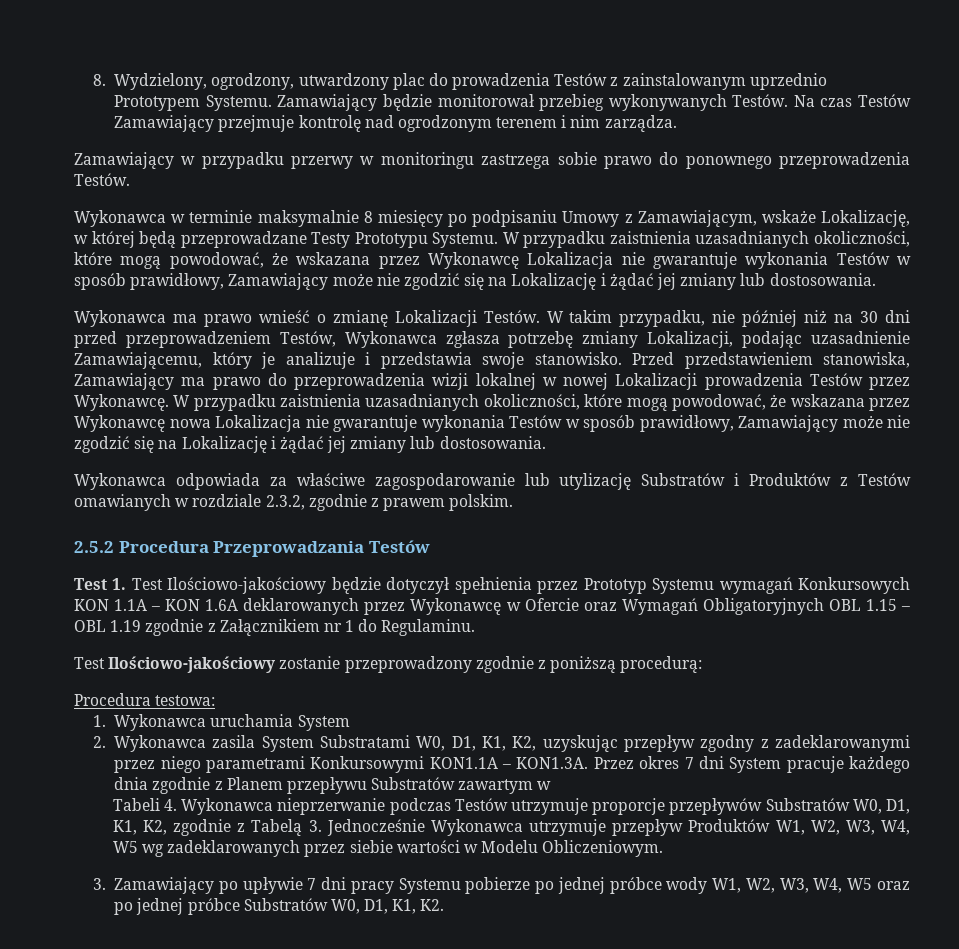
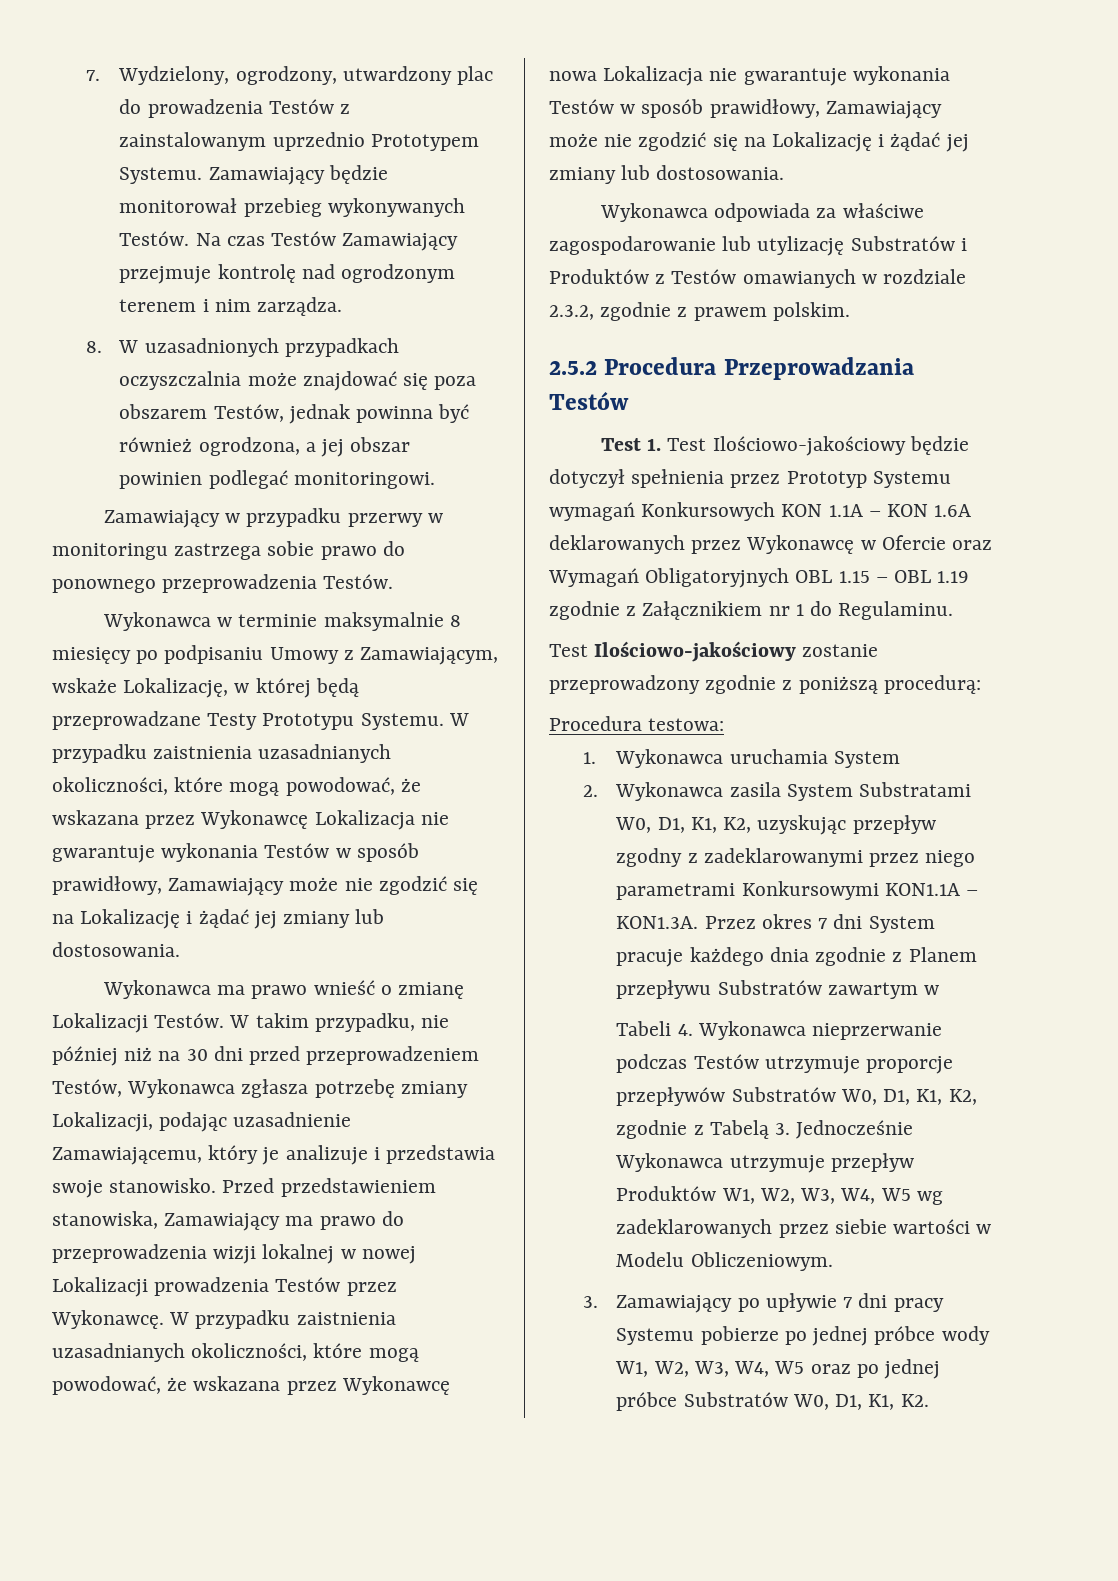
- 8. Wydzielony, ogrodzony, utwardzony plac do prowadzenia Testów z zainstalowanym uprzednio Prototypem Systemu.
+ 7. Wydzielony, ogrodzony, utwardzony plac do prowadzenia Testów z zainstalowanym uprzednio Prototypem Systemu.
+ 8. W uzasadnionych przypadkach oczyszczalnia może znajdować się poza obszarem Testów, jednak powinna być również ogrodzona, a jej obszar powinien podlegać monitoringowi.

